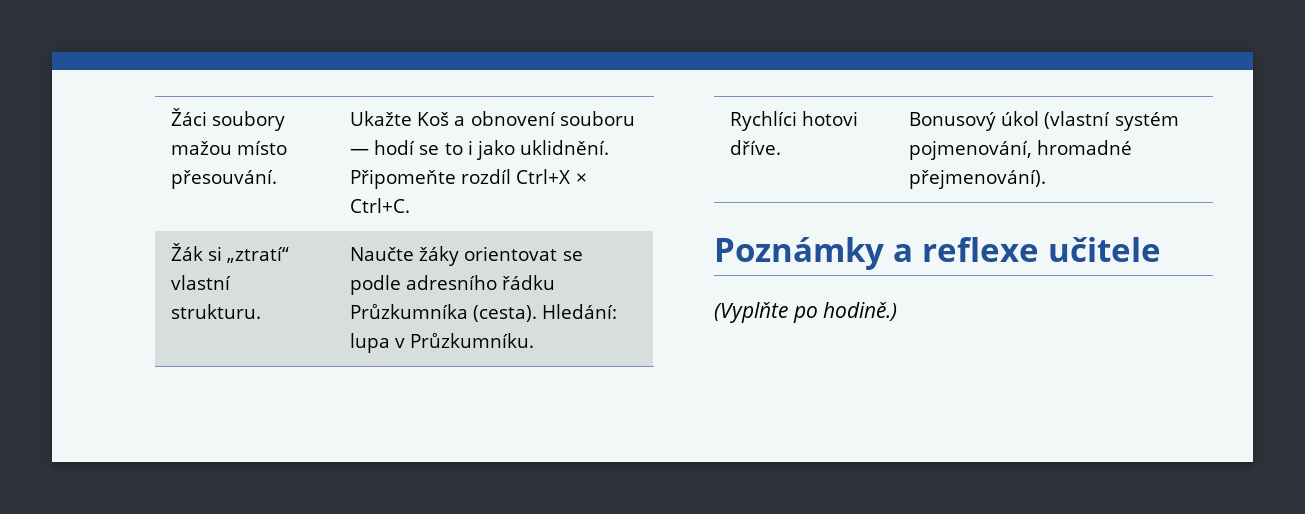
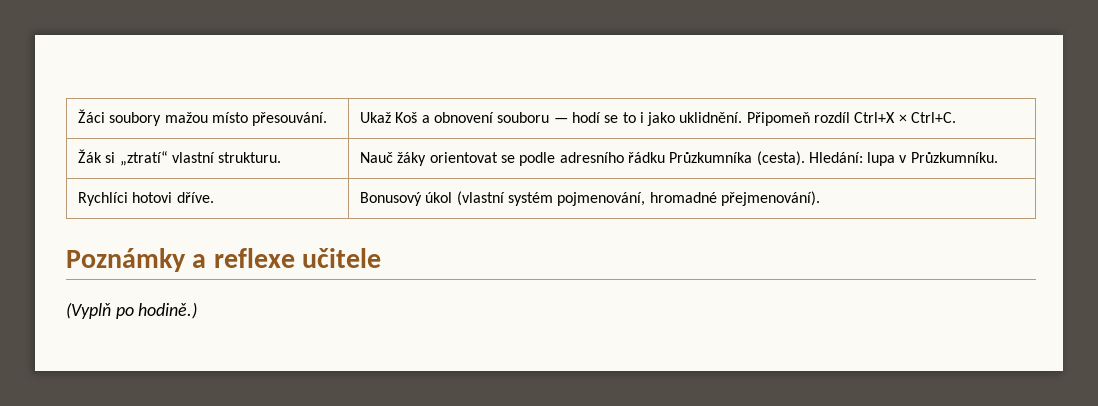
- Žáci soubory mažou místo přesouvání. | Ukažte Koš a obnovení souboru — hodí se to i jako uklidnění. Připomeňte rozdíl Ctrl+X × Ctrl+C.
+ Žáci soubory mažou místo přesouvání. | Ukaž Koš a obnovení souboru — hodí se to i jako uklidnění. Připomeň rozdíl Ctrl+X × Ctrl+C.
- Žák si „ztratí“ vlastní strukturu. | Naučte žáky orientovat se podle adresního řádku Průzkumníka (cesta). Hledání: lupa v Průzkumníku.
+ Žák si „ztratí“ vlastní strukturu. | Nauč žáky orientovat se podle adresního řádku Průzkumníka (cesta). Hledání: lupa v Průzkumníku.
- (Vyplňte po hodině.)
+ (Vyplň po hodině.)

